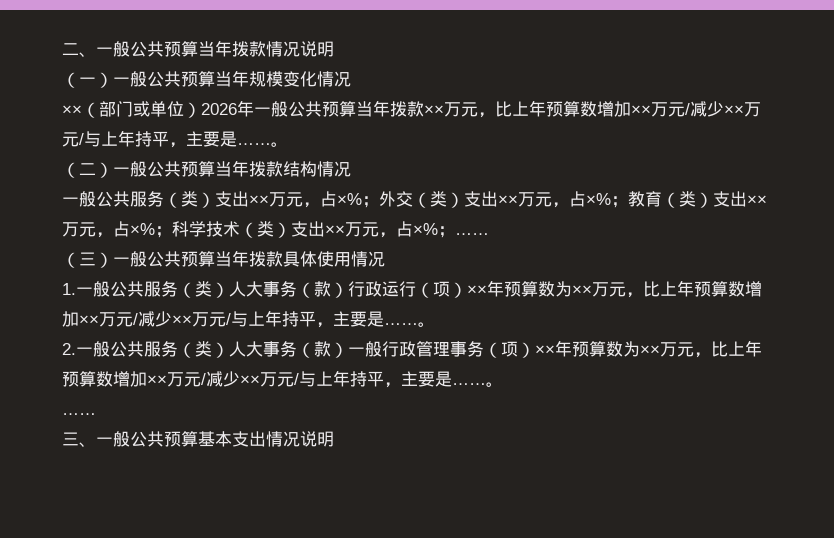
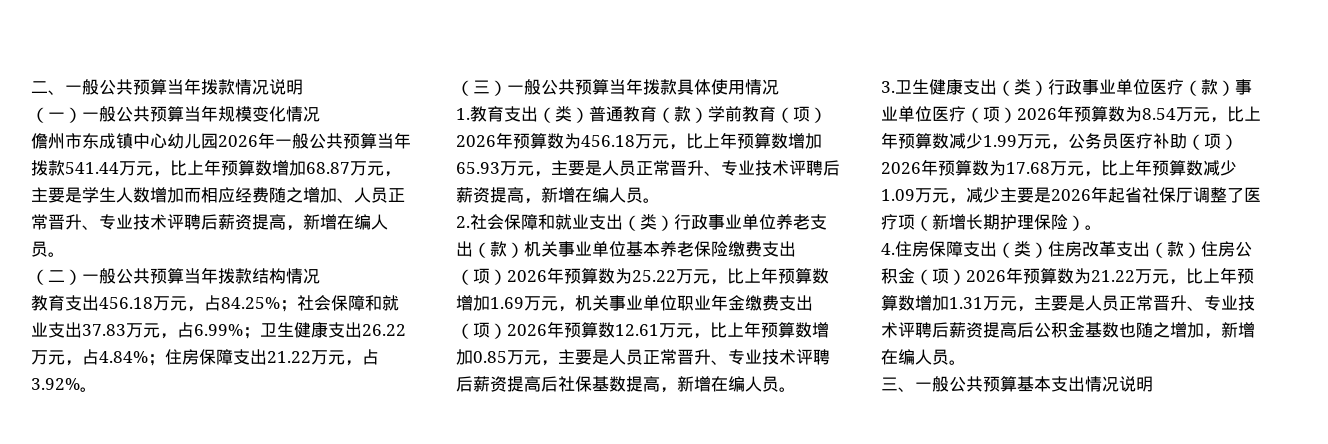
- ××（部门或单位）2026年一般公共预算当年拨款××万元，比上年预算数增加××万元/减少××万元/与上年持平，主要是……。
+ 儋州市东成镇中心幼儿园2026年一般公共预算当年拨款541.44万元，比上年预算数增加68.87万元，主要是学生人数增加而相应经费随之增加、人员正常晋升、专业技术评聘后薪资提高，新增在编人员。
- 一般公共服务（类）支出××万元，占×%；外交（类）支出××万元，占×%；教育（类）支出××万元，占×%；科学技术（类）支出××万元，占×%；……
+ 教育支出456.18万元，占84.25%；社会保障和就业支出37.83万元，占6.99%；卫生健康支出26.22万元，占4.84%；住房保障支出21.22万元，占3.92%。
- 1.一般公共服务（类）人大事务（款）行政运行（项）××年预算数为××万元，比上年预算数增加××万元/减少××万元/与上年持平，主要是……。
- 2.一般公共服务（类）人大事务（款）一般行政管理事务（项）××年预算数为××万元，比上年预算数增加××万元/减少××万元/与上年持平，主要是……。
- ……
+ 1.教育支出（类）普通教育（款）学前教育（项）2026年预算数为456.18万元，比上年预算数增加65.93万元，主要是人员正常晋升、专业技术评聘后薪资提高，新增在编人员。
+ 2.社会保障和就业支出（类）行政事业单位养老支出（款）机关事业单位基本养老保险缴费支出（项）2026年预算数为25.22万元，比上年预算数增加1.69万元，机关事业单位职业年金缴费支出（项）2026年预算数12.61万元，比上年预算数增加0.85万元，主要是人员正常晋升、专业技术评聘后薪资提高后社保基数提高，新增在编人员。
+ 3.卫生健康支出（类）行政事业单位医疗（款）事业单位医疗（项）2026年预算数为8.54万元，比上年预算数减少1.99万元，公务员医疗补助（项）2026年预算数为17.68万元，比上年预算数减少1.09万元，减少主要是2026年起省社保厅调整了医疗项（新增长期护理保险）。
+ 4.住房保障支出（类）住房改革支出（款）住房公积金（项）2026年预算数为21.22万元，比上年预算数增加1.31万元，主要是人员正常晋升、专业技术评聘后薪资提高后公积金基数也随之增加，新增在编人员。

